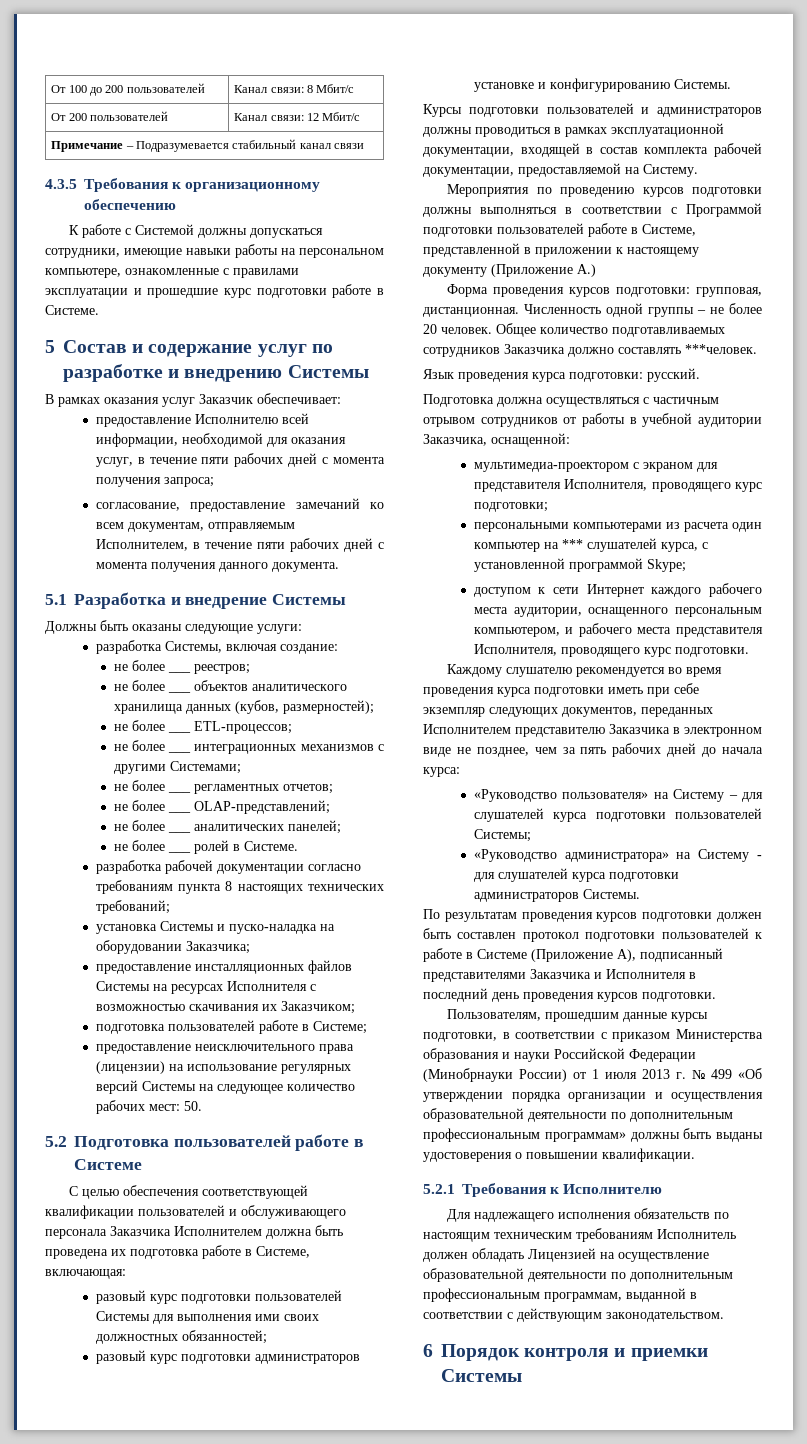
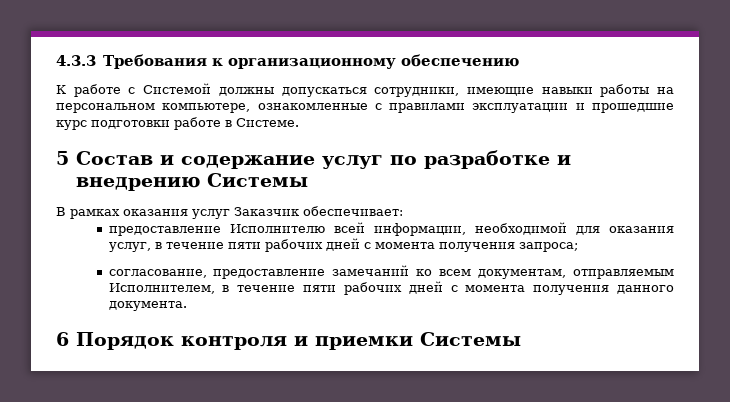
- От 100 до 200 пользователей | Канал связи: 8 Мбит/с
- От 200 пользователей | Канал связи: 12 Мбит/с
- Примечание – Подразумевается стабильный канал связи
- 4.3.5 Требования к организационному обеспечению
+ 4.3.3 Требования к организационному обеспечению
- 5.1 Разработка и внедрение Системы
- Должны быть оказаны следующие услуги:
- разработка Системы, включая создание:
- не более ___ реестров;
- не более ___ объектов аналитического хранилища данных (кубов, размерностей);
- не более ___ ETL-процессов;
- не более ___ интеграционных механизмов с другими Системами;
- не более ___ регламентных отчетов;
- не более ___ OLAP-представлений;
- не более ___ аналитических панелей;
- не более ___ ролей в Системе.
- разработка рабочей документации согласно требованиям пункта 8 настоящих технических требований;
- установка Системы и пуско-наладка на оборудовании Заказчика;
- предоставление инсталляционных файлов Системы на ресурсах Исполнителя с возможностью скачивания их Заказчиком;
- подготовка пользователей работе в Системе;
- предоставление неисключительного права (лицензии) на использование регулярных версий Системы на следующее количество рабочих мест: 50.
- 5.2 Подготовка пользователей работе в Системе
- С целью обеспечения соответствующей квалификации пользователей и обслуживающего персонала Заказчика Исполнителем должна быть проведена их подготовка работе в Системе, включающая:
- разовый курс подготовки пользователей Системы для выполнения ими своих должностных обязанностей;
- разовый курс подготовки администраторов установке и конфигурированию Системы.
- Курсы подготовки пользователей и администраторов должны проводиться в рамках эксплуатационной документации, входящей в состав комплекта рабочей документации, предоставляемой на Систему.
- Мероприятия по проведению курсов подготовки должны выполняться в соответствии с Программой подготовки пользователей работе в Системе, представленной в приложении к настоящему документу (Приложение А.)
- Форма проведения курсов подготовки: групповая, дистанционная. Численность одной группы – не более 20 человек. Общее количество подготавливаемых сотрудников Заказчика должно составлять ***человек.
- Язык проведения курса подготовки: русский.
- Подготовка должна осуществляться с частичным отрывом сотрудников от работы в учебной аудитории Заказчика, оснащенной:
- мультимедиа-проектором с экраном для представителя Исполнителя, проводящего курс подготовки;
- персональными компьютерами из расчета один компьютер на *** слушателей курса, с установленной программой Skype;
- доступом к сети Интернет каждого рабочего места аудитории, оснащенного персональным компьютером, и рабочего места представителя Исполнителя, проводящего курс подготовки.
- Каждому слушателю рекомендуется во время проведения курса подготовки иметь при себе экземпляр следующих документов, переданных Исполнителем представителю Заказчика в электронном виде не позднее, чем за пять рабочих дней до начала курса:
- «Руководство пользователя» на Систему – для слушателей курса подготовки пользователей Системы;
- «Руководство администратора» на Систему - для слушателей курса подготовки администраторов Системы.
- По результатам проведения курсов подготовки должен быть составлен протокол подготовки пользователей к работе в Системе (Приложение А), подписанный представителями Заказчика и Исполнителя в последний день проведения курсов подготовки.
- Пользователям, прошедшим данные курсы подготовки, в соответствии с приказом Министерства образования и науки Российской Федерации (Минобрнауки России) от 1 июля 2013 г. № 499 «Об утверждении порядка организации и осуществления образовательной деятельности по дополнительным профессиональным программам» должны быть выданы удостоверения о повышении квалификации.
- 5.2.1 Требования к Исполнителю
- Для надлежащего исполнения обязательств по настоящим техническим требованиям Исполнитель должен обладать Лицензией на осуществление образовательной деятельности по дополнительным профессиональным программам, выданной в соответствии с действующим законодательством.

